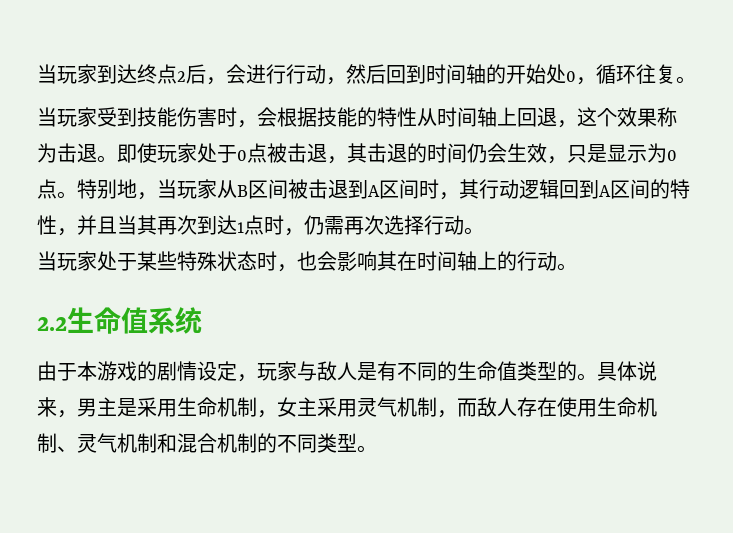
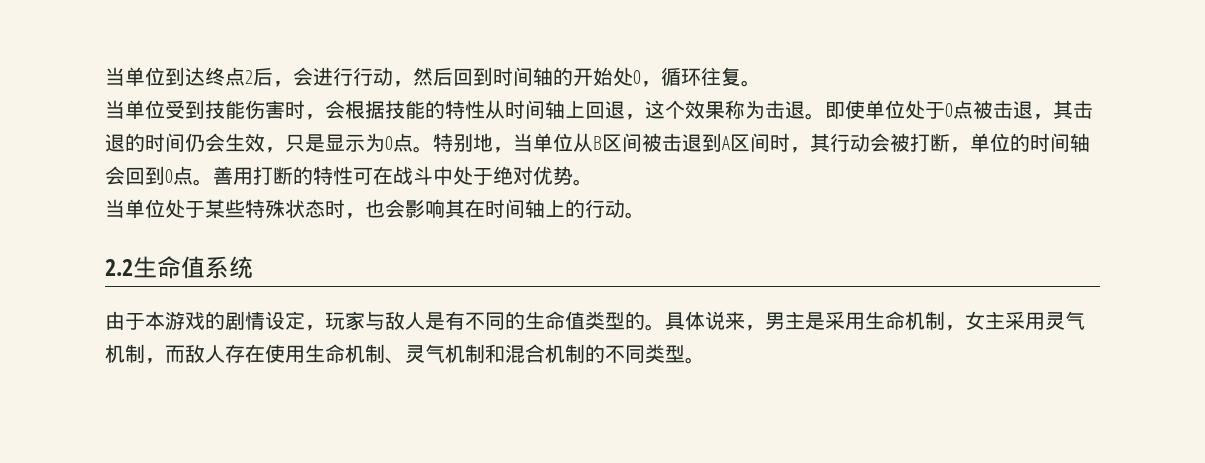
- 当玩家到达终点2后，会进行行动，然后回到时间轴的开始处0，循环往复。
+ 当单位到达终点2后，会进行行动，然后回到时间轴的开始处0，循环往复。
- 当玩家受到技能伤害时，会根据技能的特性从时间轴上回退，这个效果称为击退。
+ 当单位受到技能伤害时，会根据技能的特性从时间轴上回退，这个效果称为击退。
- 即使玩家处于0点被击退，其击退的时间仍会生效，只是显示为0点。
+ 即使单位处于0点被击退，其击退的时间仍会生效，只是显示为0点。
- 特别地，当玩家从B区间被击退到A区间时，其行动逻辑回到A区间的特性，并且当其再次到达1点时，仍需再次选择行动。
- 当玩家处于某些特殊状态时，也会影响其在时间轴上的行动。
+ 特别地，当单位从B区间被击退到A区间时，其行动会被打断，单位的时间轴会回到0点。善用打断的特性可在战斗中处于绝对优势。
+ 当单位处于某些特殊状态时，也会影响其在时间轴上的行动。

